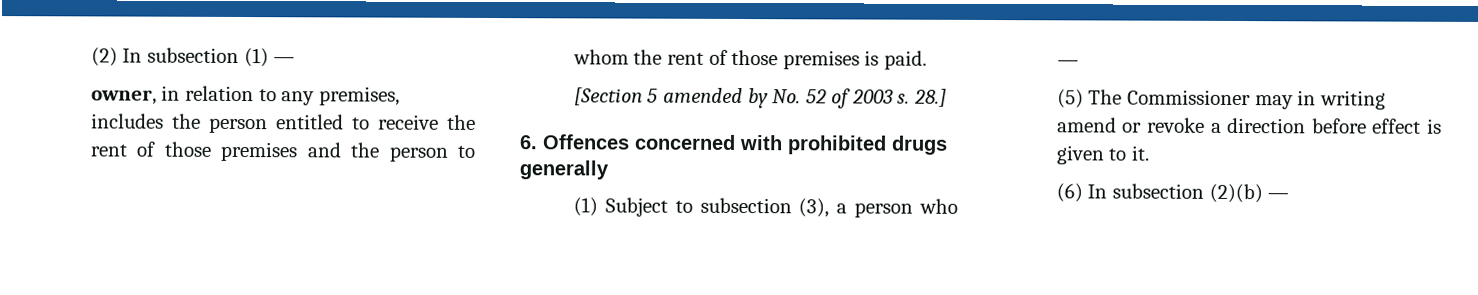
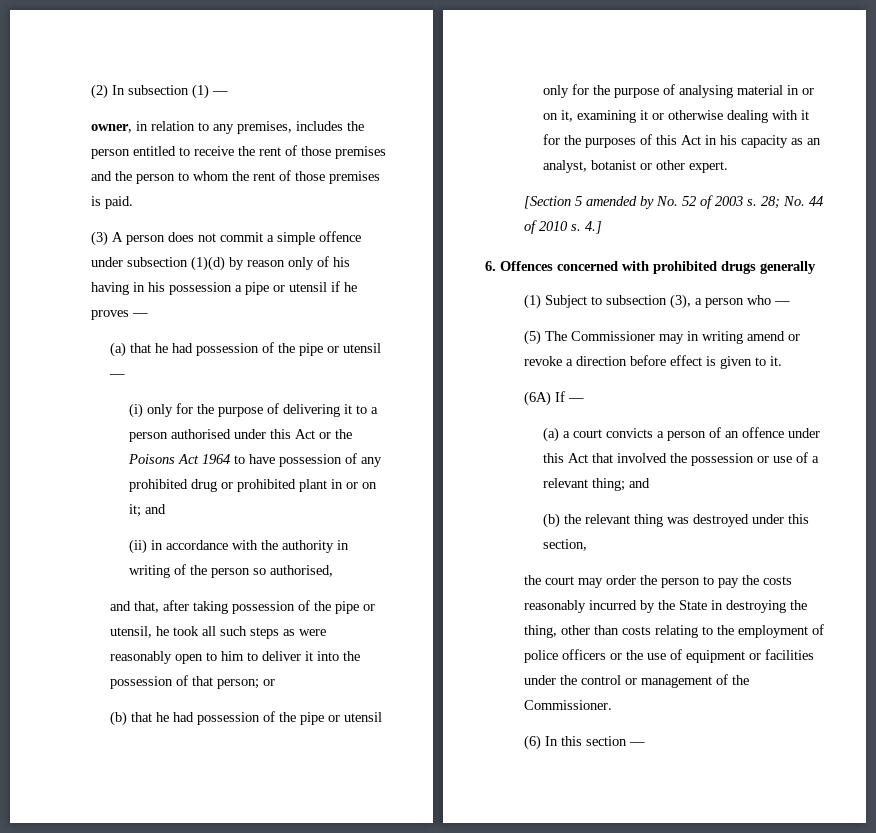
+ (3) A person does not commit a simple offence under subsection (1)(d) by reason only of his having in his possession a pipe or utensil if he proves —
+ (a) that he had possession of the pipe or utensil —
+ (i) only for the purpose of delivering it to a person authorised under this Act or the Poisons Act 1964 to have possession of any prohibited drug or prohibited plant in or on it; and
+ (ii) in accordance with the authority in writing of the person so authorised,
+ and that, after taking possession of the pipe or utensil, he took all such steps as were reasonably open to him to deliver it into the possession of that person; or
+ (b) that he had possession of the pipe or utensil only for the purpose of analysing material in or on it, examining it or otherwise dealing with it for the purposes of this Act in his capacity as an analyst, botanist or other expert.
- 28.]
+ 28; No. 44 of 2010 s. 4.]
+ (6A) If —
+ (a) a court convicts a person of an offence under this Act that involved the possession or use of a relevant thing; and
+ (b) the relevant thing was destroyed under this section,
+ the court may order the person to pay the costs reasonably incurred by the State in destroying the thing, other than costs relating to the employment of police officers or the use of equipment or facilities under the control or management of the Commissioner.
- (6) In subsection (2)(b) —
+ (6) In this section —

